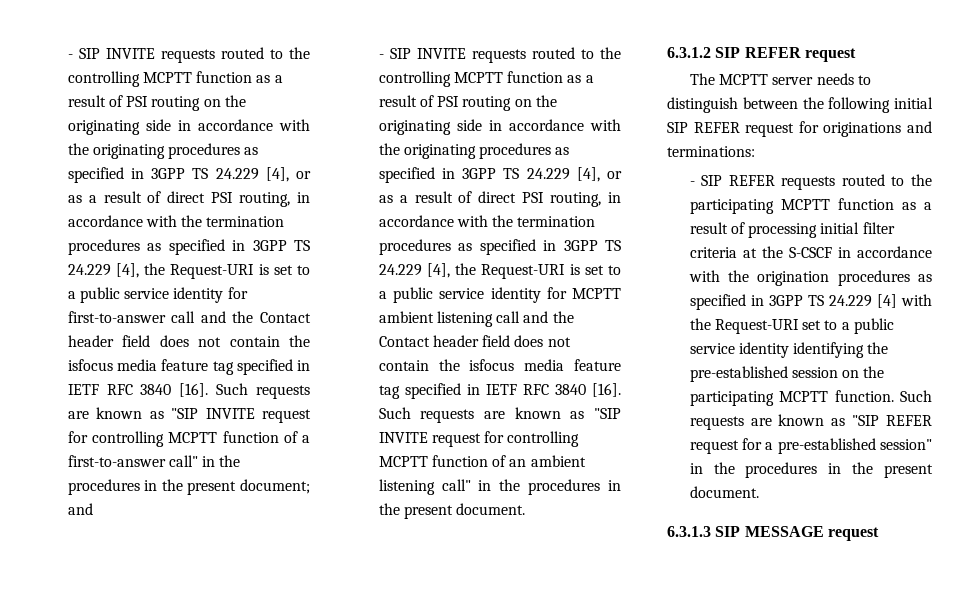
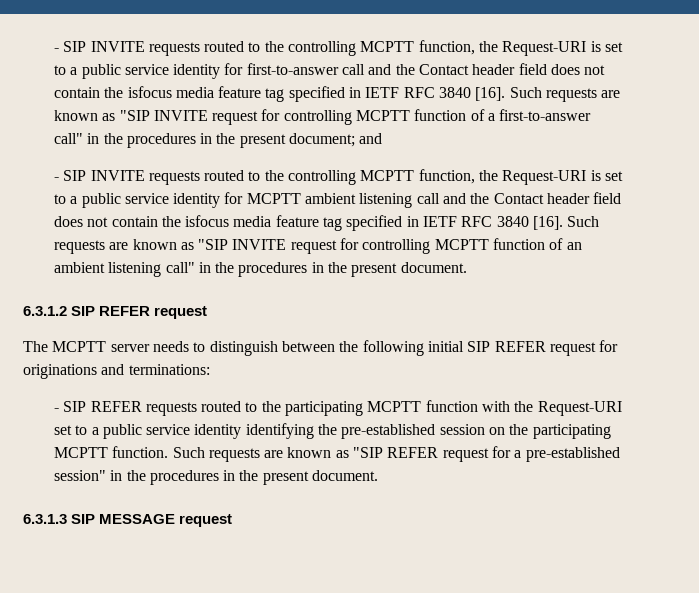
- - SIP INVITE requests routed to the controlling MCPTT function as a result of PSI routing on the originating side in accordance with the originating procedures as specified in 3GPP TS 24.229 [4], or as a result of direct PSI routing, in accordance with the termination procedures as specified in 3GPP TS 24.229 [4], the Request-URI is set to a public service identity for first-to-answer call and the Contact header field does not contain the isfocus media feature tag specified in IETF RFC 3840 [16].
+ - SIP INVITE requests routed to the controlling MCPTT function, the Request-URI is set to a public service identity for first-to-answer call and the Contact header field does not contain the isfocus media feature tag specified in IETF RFC 3840 [16].
- - SIP INVITE requests routed to the controlling MCPTT function as a result of PSI routing on the originating side in accordance with the originating procedures as specified in 3GPP TS 24.229 [4], or as a result of direct PSI routing, in accordance with the termination procedures as specified in 3GPP TS 24.229 [4], the Request-URI is set to a public service identity for MCPTT ambient listening call and the Contact header field does not contain the isfocus media feature tag specified in IETF RFC 3840 [16].
+ - SIP INVITE requests routed to the controlling MCPTT function, the Request-URI is set to a public service identity for MCPTT ambient listening call and the Contact header field does not contain the isfocus media feature tag specified in IETF RFC 3840 [16].
- - SIP REFER requests routed to the participating MCPTT function as a result of processing initial filter criteria at the S-CSCF in accordance with the origination procedures as specified in 3GPP TS 24.229 [4] with the Request-URI set to a public service identity identifying the pre-established session on the participating MCPTT function.
+ - SIP REFER requests routed to the participating MCPTT function with the Request-URI set to a public service identity identifying the pre-established session on the participating MCPTT function.

